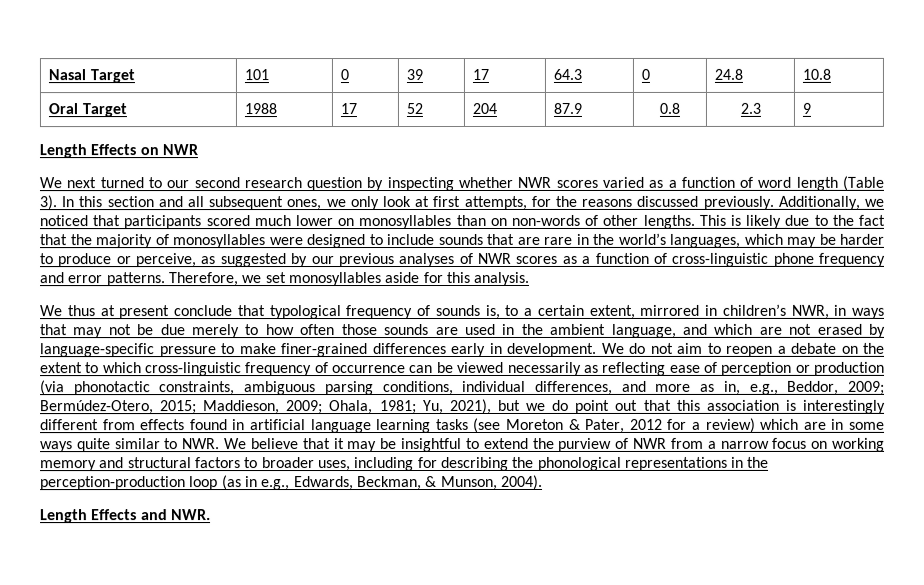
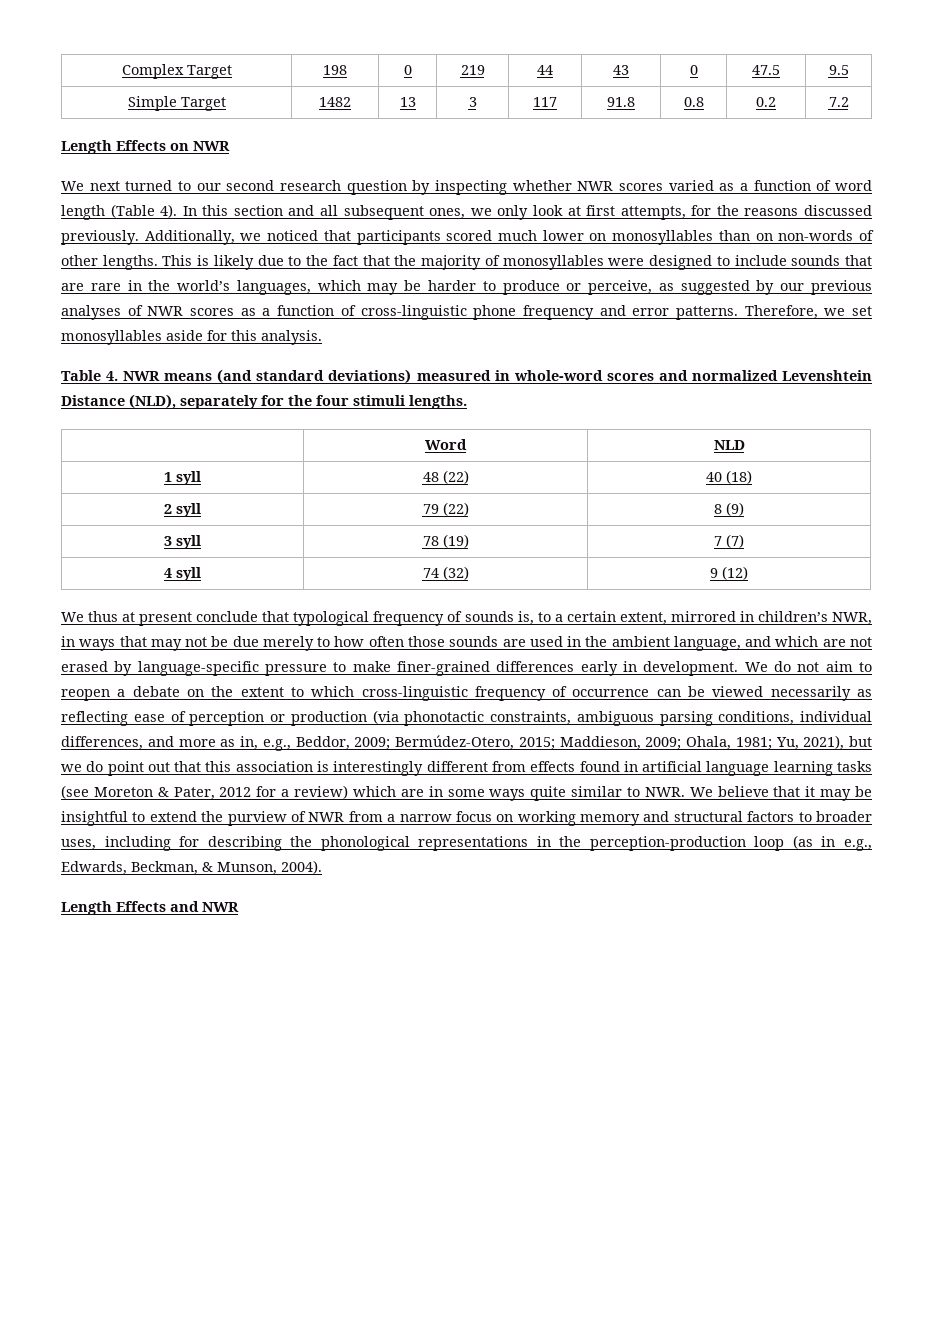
- Nasal Target | 101 | 0 | 39 | 17 | 64.3 | 0 | 24.8 | 10.8
- Oral Target | 1988 | 17 | 52 | 204 | 87.9 | 0.8 | 2.3 | 9
+ Complex Target | 198 | 0 | 219 | 44 | 43 | 0 | 47.5 | 9.5
+ Simple Target | 1482 | 13 | 3 | 117 | 91.8 | 0.8 | 0.2 | 7.2
- We next turned to our second research question by inspecting whether NWR scores varied as a function of word length (Table 3).
+ We next turned to our second research question by inspecting whether NWR scores varied as a function of word length (Table 4).
+ Table 4. NWR means (and standard deviations) measured in whole-word scores and normalized Levenshtein Distance (NLD), separately for the four stimuli lengths.
+ | Word | NLD
+ 1 syll | 48 (22) | 40 (18)
+ 2 syll | 79 (22) | 8 (9)
+ 3 syll | 78 (19) | 7 (7)
+ 4 syll | 74 (32) | 9 (12)
- Length Effects and NWR.
+ Length Effects and NWR

